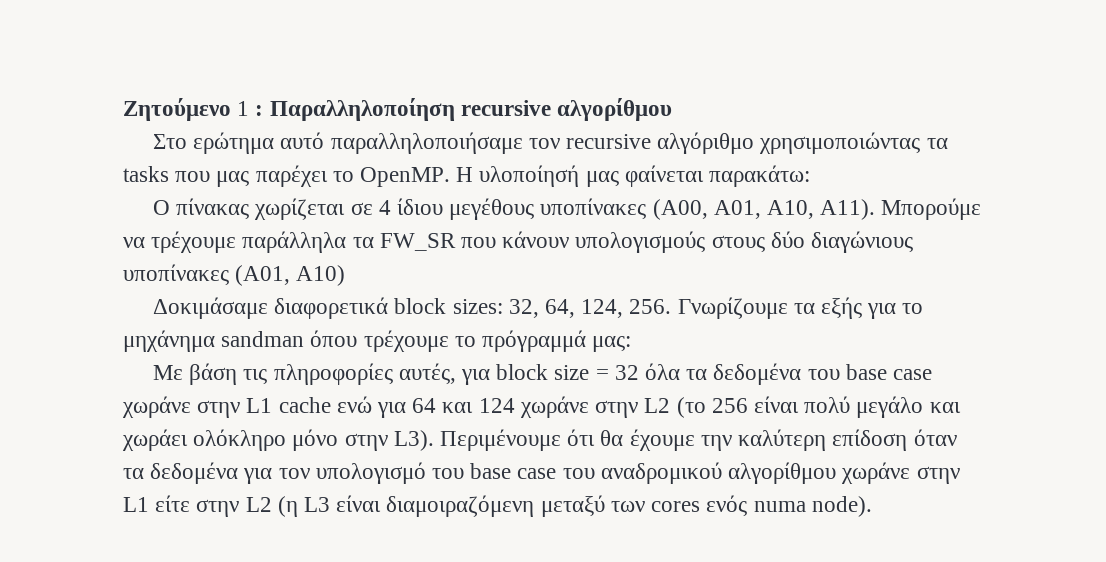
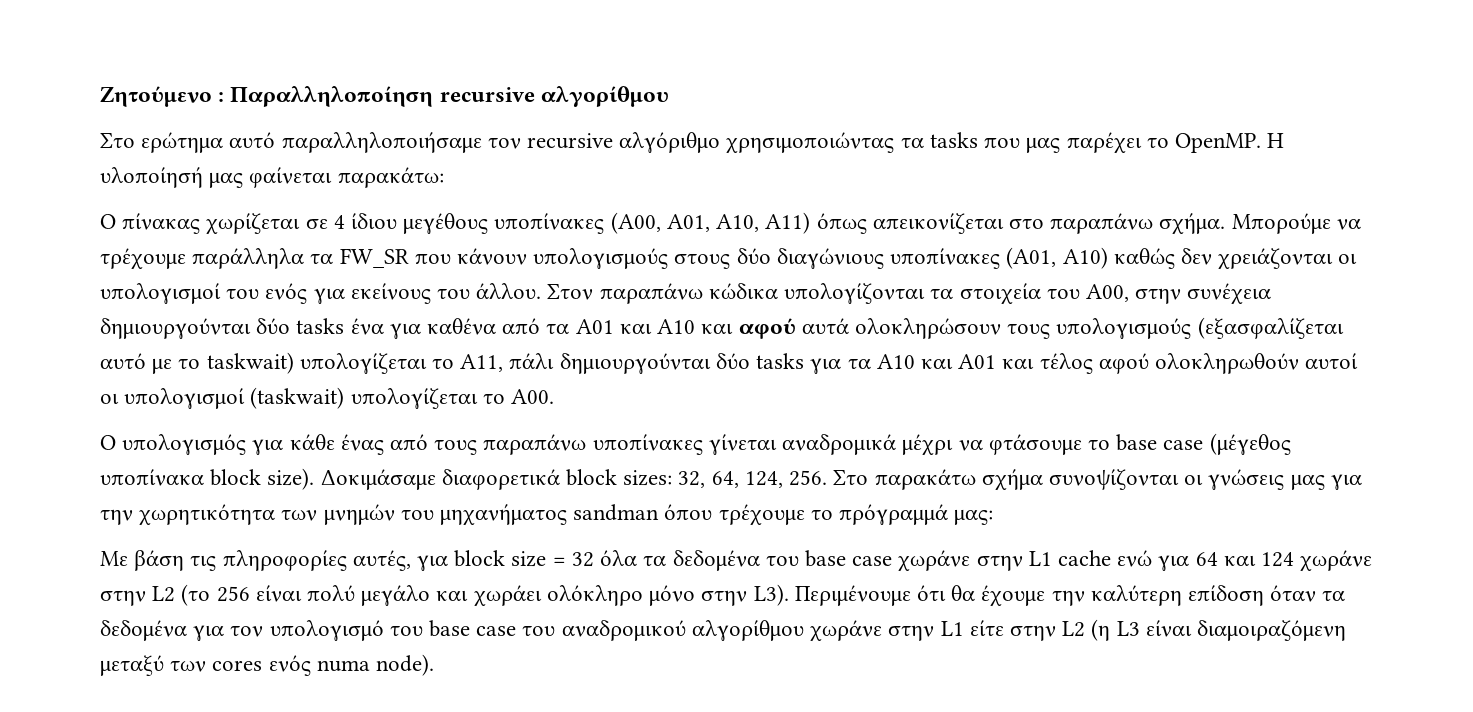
- Ζητούμενο 1 : Παραλληλοποίηση recursive αλγορίθμου
+ Ζητούμενο : Παραλληλοποίηση recursive αλγορίθμου
- Ο πίνακας χωρίζεται σε 4 ίδιου μεγέθους υποπίνακες (Α00, Α01, Α10, Α11).
+ Ο πίνακας χωρίζεται σε 4 ίδιου μεγέθους υποπίνακες (Α00, Α01, Α10, Α11) όπως απεικονίζεται στο παραπάνω σχήμα.
- Μπορούμε να τρέχουμε παράλληλα τα FW_SR που κάνουν υπολογισμούς στους δύο διαγώνιους υποπίνακες (Α01, Α10)
- Δοκιμάσαμε διαφορετικά block sizes: 32, 64, 124, 256. Γνωρίζουμε τα εξής για το μηχάνημα sandman όπου τρέχουμε το πρόγραμμά μας:
+ Μπορούμε να τρέχουμε παράλληλα τα FW_SR που κάνουν υπολογισμούς στους δύο διαγώνιους υποπίνακες (Α01, Α10) καθώς δεν χρειάζονται οι υπολογισμοί του ενός για εκείνους του άλλου. Στον παραπάνω κώδικα υπολογίζονται τα στοιχεία του Α00, στην συνέχεια δημιουργούνται δύο tasks ένα για καθένα από τα Α01 και Α10 και αφού αυτά ολοκληρώσουν τους υπολογισμούς (εξασφαλίζεται αυτό με το taskwait) υπολογίζεται το Α11, πάλι δημιουργούνται δύο tasks για τα Α10 και Α01 και τέλος αφού ολοκληρωθούν αυτοί οι υπολογισμοί (taskwait) υπολογίζεται το Α00.
+ Ο υπολογισμός για κάθε ένας από τους παραπάνω υποπίνακες γίνεται αναδρομικά μέχρι να φτάσουμε το base case (μέγεθος υποπίνακα block size). Δοκιμάσαμε διαφορετικά block sizes: 32, 64, 124, 256. Στο παρακάτω σχήμα συνοψίζονται οι γνώσεις μας για την χωρητικότητα των μνημών του μηχανήματος sandman όπου τρέχουμε το πρόγραμμά μας:

